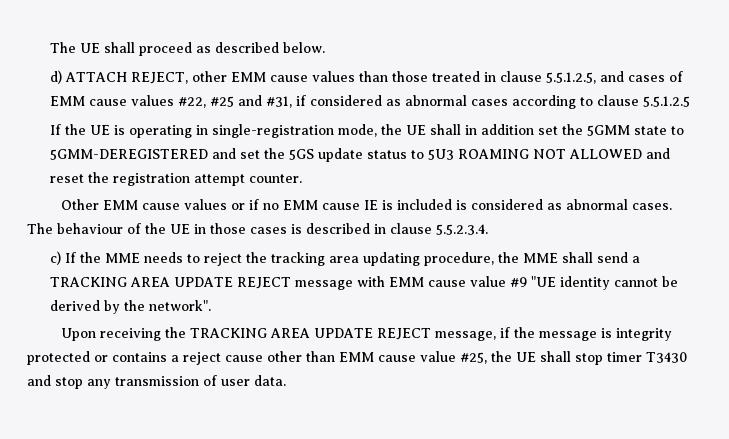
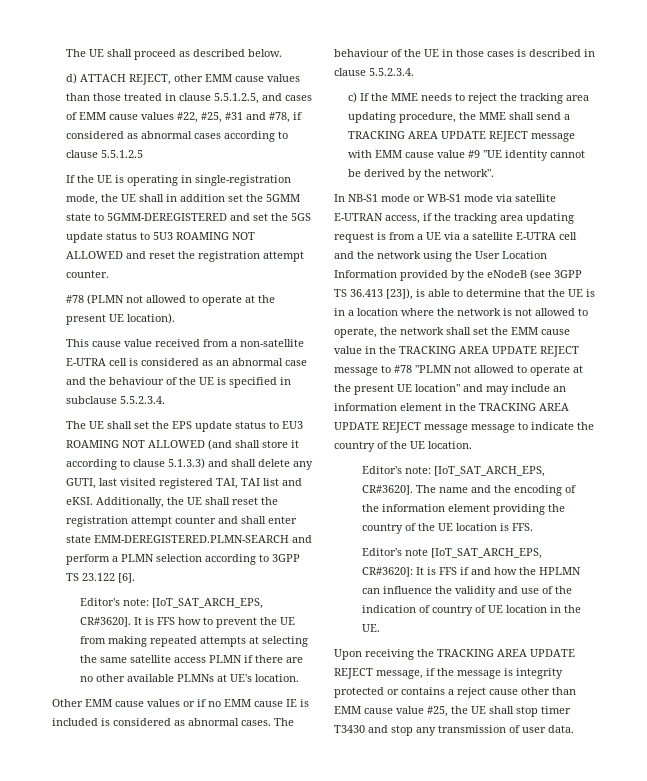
- d) ATTACH REJECT, other EMM cause values than those treated in clause 5.5.1.2.5, and cases of EMM cause values #22, #25 and #31, if considered as abnormal cases according to clause 5.5.1.2.5
+ d) ATTACH REJECT, other EMM cause values than those treated in clause 5.5.1.2.5, and cases of EMM cause values #22, #25, #31 and #78, if considered as abnormal cases according to clause 5.5.1.2.5
+ #78 (PLMN not allowed to operate at the present UE location).
+ This cause value received from a non-satellite E-UTRA cell is considered as an abnormal case and the behaviour of the UE is specified in subclause 5.5.2.3.4.
+ The UE shall set the EPS update status to EU3 ROAMING NOT ALLOWED (and shall store it according to clause 5.1.3.3) and shall delete any GUTI, last visited registered TAI, TAI list and eKSI. Additionally, the UE shall reset the registration attempt counter and shall enter state EMM-DEREGISTERED.PLMN-SEARCH and perform a PLMN selection according to 3GPP TS 23.122 [6].
+ Editor's note: [IoT_SAT_ARCH_EPS, CR#3620]. It is FFS how to prevent the UE from making repeated attempts at selecting the same satellite access PLMN if there are no other available PLMNs at UE's location.
+ In NB-S1 mode or WB-S1 mode via satellite E-UTRAN access, if the tracking area updating request is from a UE via a satellite E-UTRA cell and the network using the User Location Information provided by the eNodeB (see 3GPP TS 36.413 [23]), is able to determine that the UE is in a location where the network is not allowed to operate, the network shall set the EMM cause value in the TRACKING AREA UPDATE REJECT message to #78 "PLMN not allowed to operate at the present UE location" and may include an information element in the TRACKING AREA UPDATE REJECT message message to indicate the country of the UE location.
+ Editor's note: [IoT_SAT_ARCH_EPS, CR#3620]. The name and the encoding of the information element providing the country of the UE location is FFS.
+ Editor's note [IoT_SAT_ARCH_EPS, CR#3620]: It is FFS if and how the HPLMN can influence the validity and use of the indication of country of UE location in the UE.

